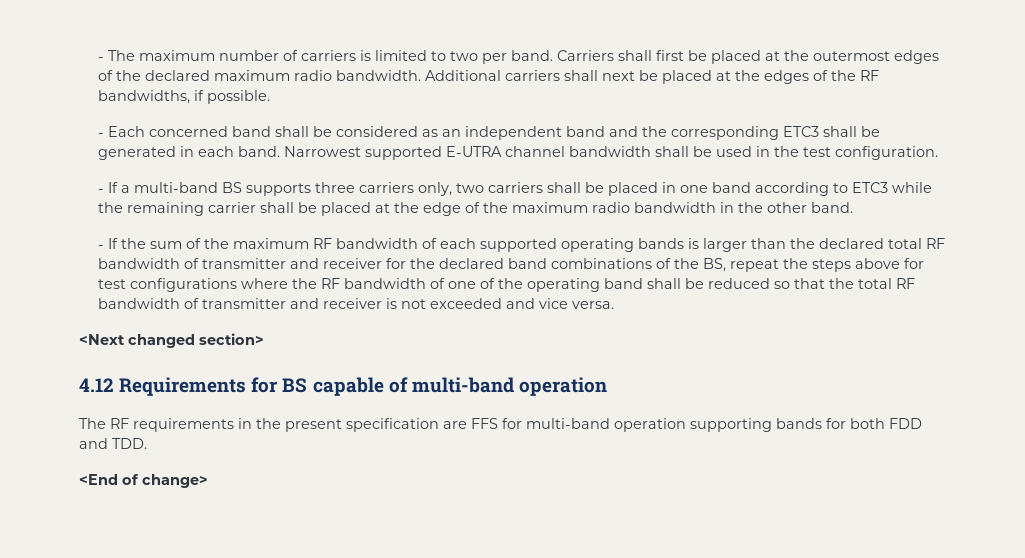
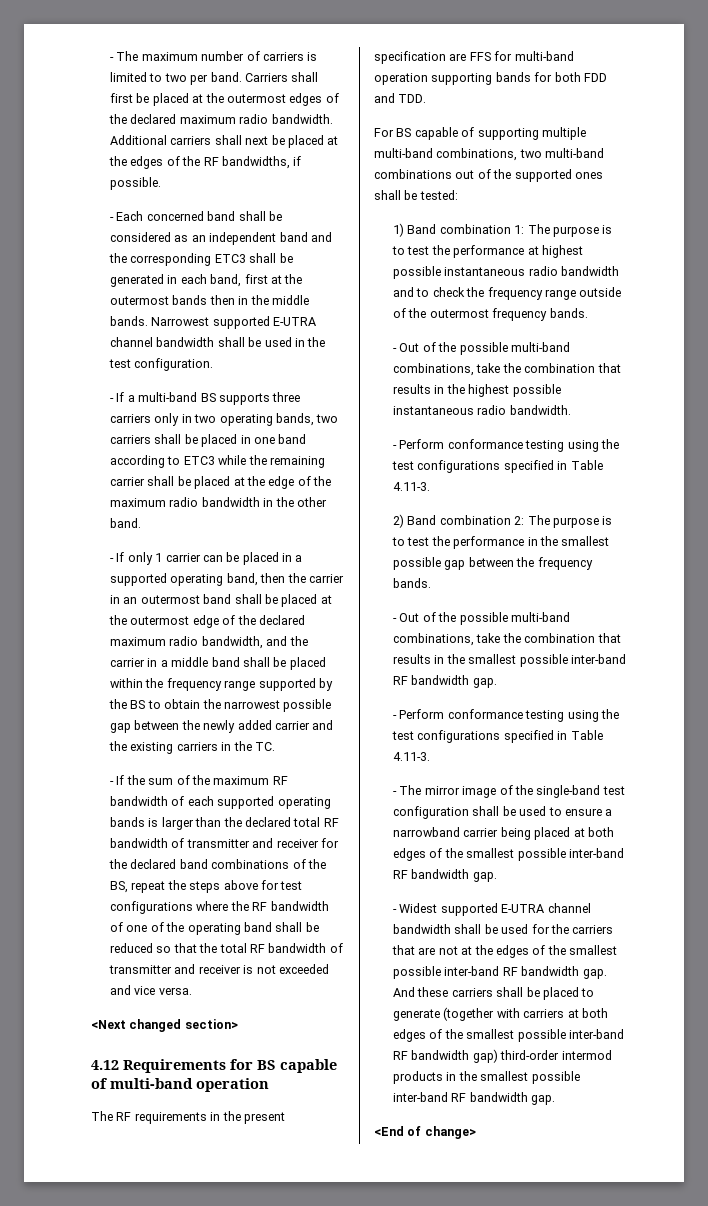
- - Each concerned band shall be considered as an independent band and the corresponding ETC3 shall be generated in each band.
+ - Each concerned band shall be considered as an independent band and the corresponding ETC3 shall be generated in each band, first at the outermost bands then in the middle bands.
- - If a multi-band BS supports three carriers only, two carriers shall be placed in one band according to ETC3 while the remaining carrier shall be placed at the edge of the maximum radio bandwidth in the other band.
+ - If a multi-band BS supports three carriers only in two operating bands, two carriers shall be placed in one band according to ETC3 while the remaining carrier shall be placed at the edge of the maximum radio bandwidth in the other band.
+ - If only 1 carrier can be placed in a supported operating band, then the carrier in an outermost band shall be placed at the outermost edge of the declared maximum radio bandwidth, and the carrier in a middle band shall be placed within the frequency range supported by the BS to obtain the narrowest possible gap between the newly added carrier and the existing carriers in the TC.
+ For BS capable of supporting multiple multi-band combinations, two multi-band combinations out of the supported ones shall be tested:
+ 1) Band combination 1: The purpose is to test the performance at highest possible instantaneous radio bandwidth and to check the frequency range outside of the outermost frequency bands.
+ - Out of the possible multi-band combinations, take the combination that results in the highest possible instantaneous radio bandwidth.
+ - Perform conformance testing using the test configurations specified in Table 4.11-3.
+ 2) Band combination 2: The purpose is to test the performance in the smallest possible gap between the frequency bands.
+ - Out of the possible multi-band combinations, take the combination that results in the smallest possible inter-band RF bandwidth gap.
+ - Perform conformance testing using the test configurations specified in Table 4.11-3.
+ - The mirror image of the single-band test configuration shall be used to ensure a narrowband carrier being placed at both edges of the smallest possible inter-band RF bandwidth gap.
+ - Widest supported E-UTRA channel bandwidth shall be used for the carriers that are not at the edges of the smallest possible inter-band RF bandwidth gap. And these carriers shall be placed to generate (together with carriers at both edges of the smallest possible inter-band RF bandwidth gap) third-order intermod products in the smallest possible inter-band RF bandwidth gap.

